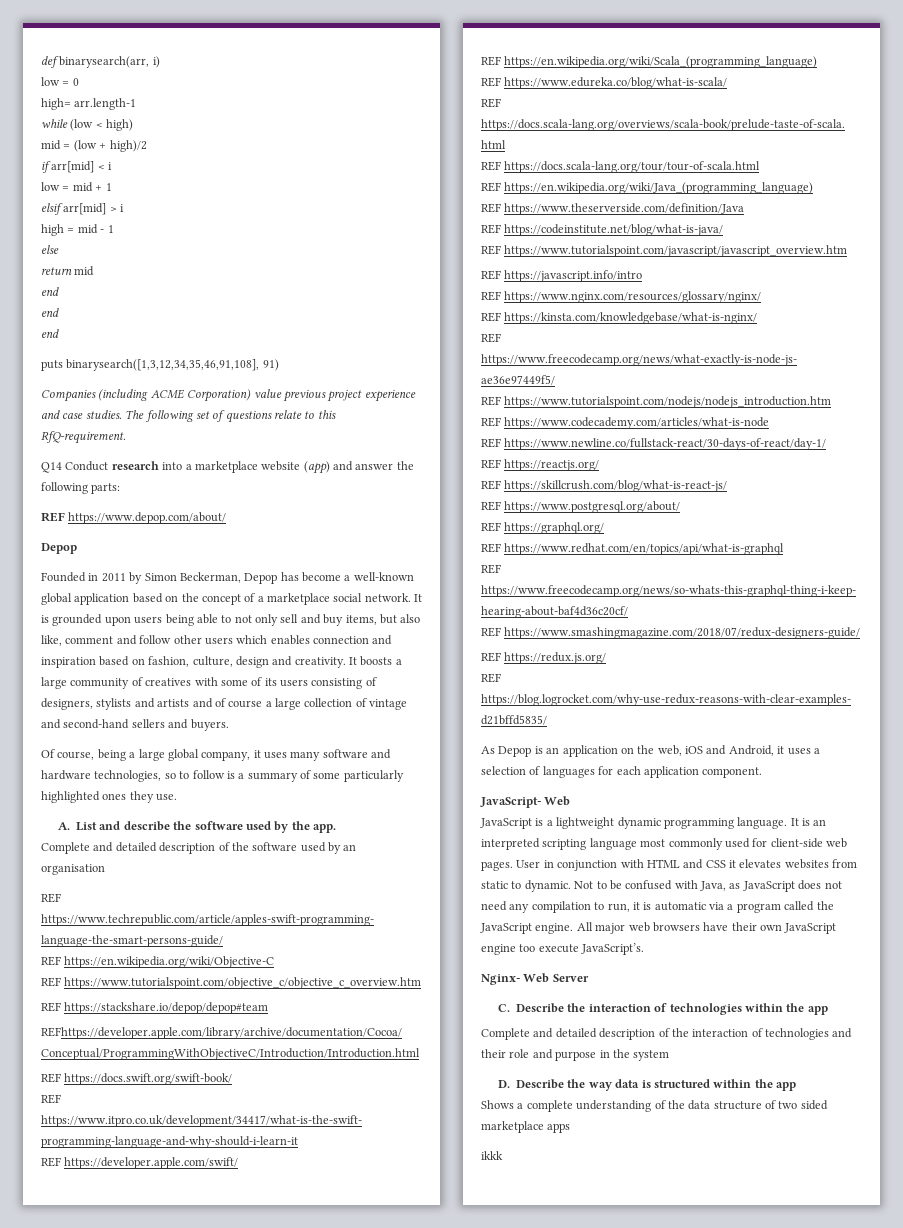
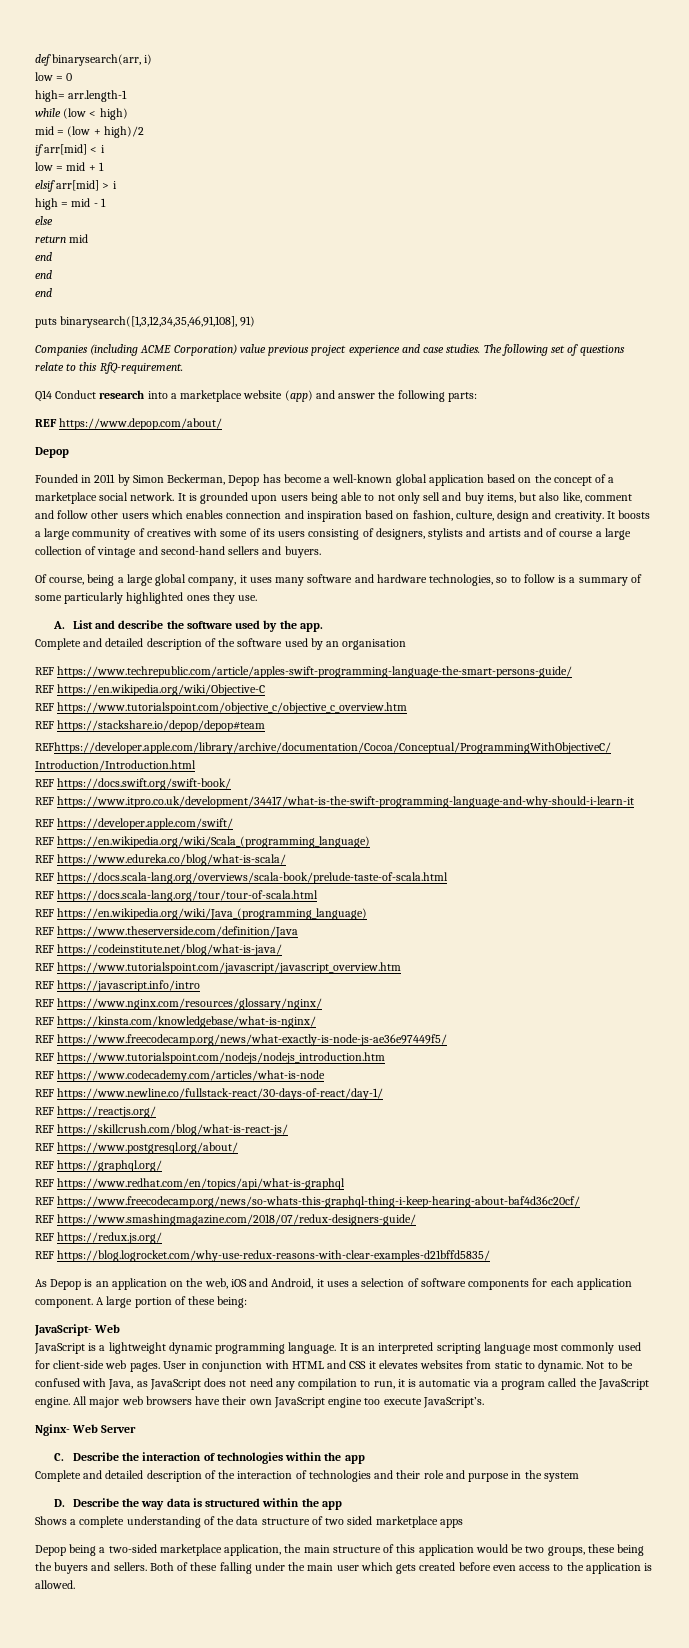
- As Depop is an application on the web, iOS and Android, it uses a selection of languages for each application component.
+ As Depop is an application on the web, iOS and Android, it uses a selection of software components for each application component. A large portion of these being:
- ikkk
+ Depop being a two-sided marketplace application, the main structure of this application would be two groups, these being the buyers and sellers. Both of these falling under the main user which gets created before even access to the application is allowed.

